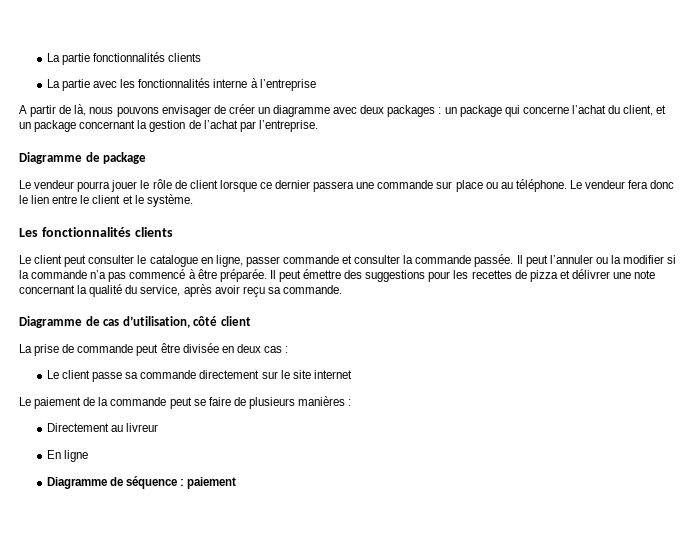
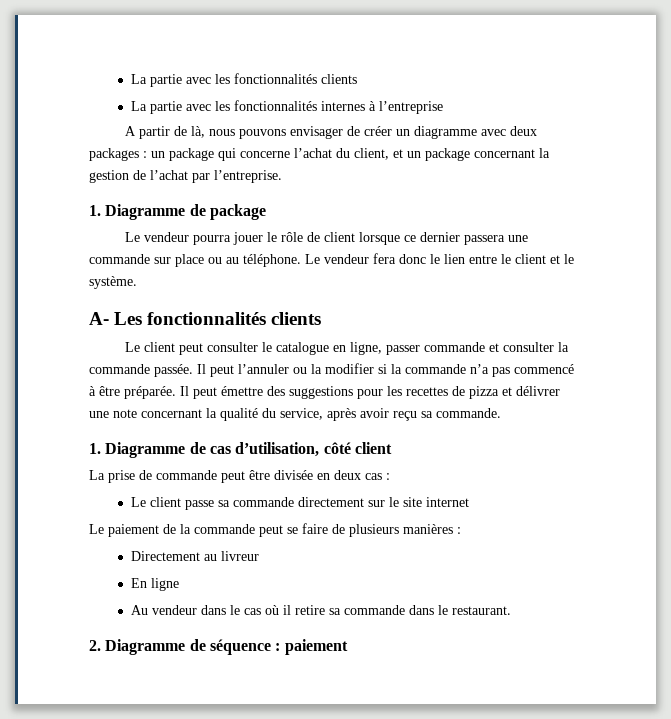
- La partie fonctionnalités clients
+ La partie avec les fonctionnalités clients
- La partie avec les fonctionnalités interne à l’entreprise
+ La partie avec les fonctionnalités internes à l’entreprise
- Diagramme de package
+ 1. Diagramme de package
- Les fonctionnalités clients
+ A- Les fonctionnalités clients
- Diagramme de cas d’utilisation, côté client
+ 1. Diagramme de cas d’utilisation, côté client
- Diagramme de séquence : paiement
+ Au vendeur dans le cas où il retire sa commande dans le restaurant.
+ 2. Diagramme de séquence : paiement

